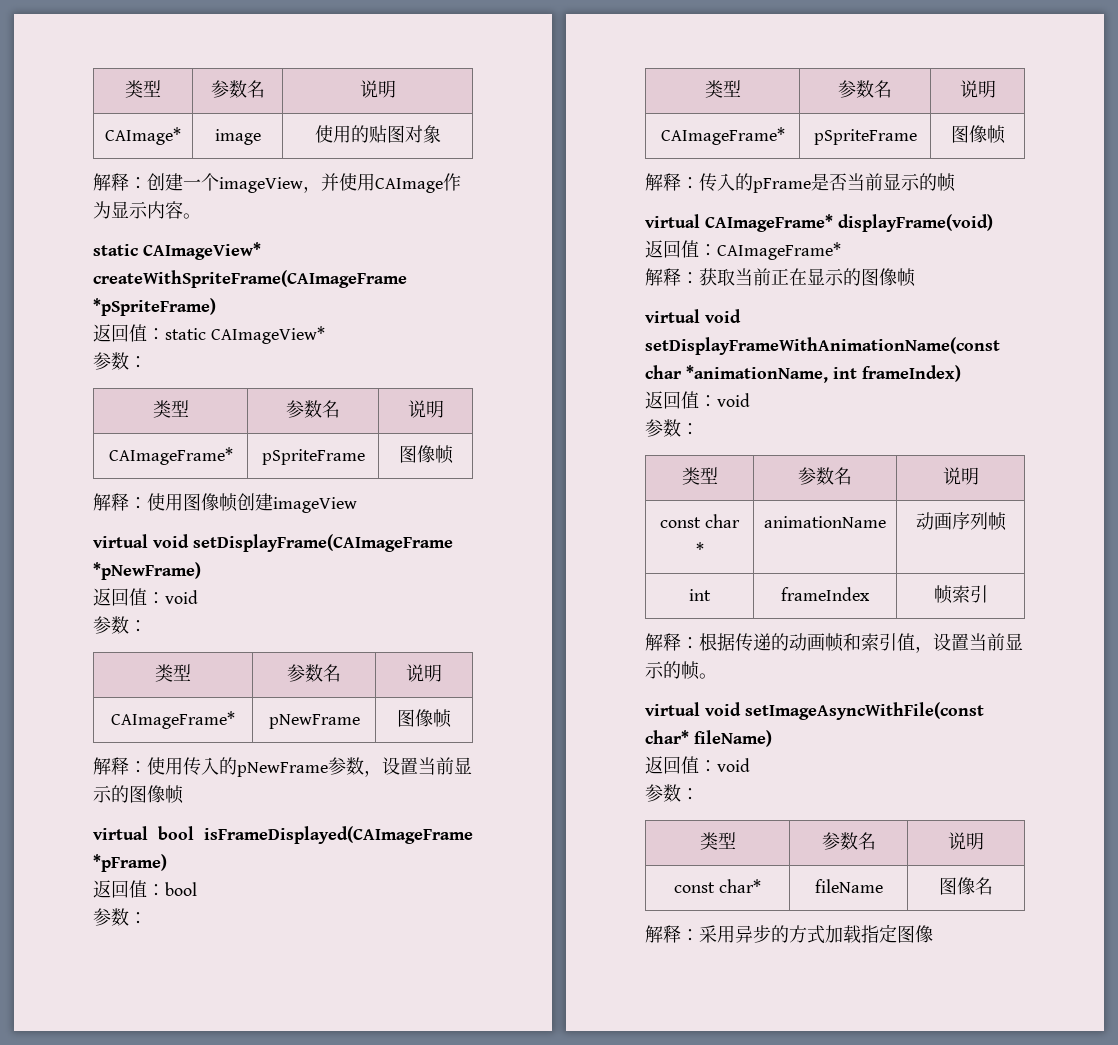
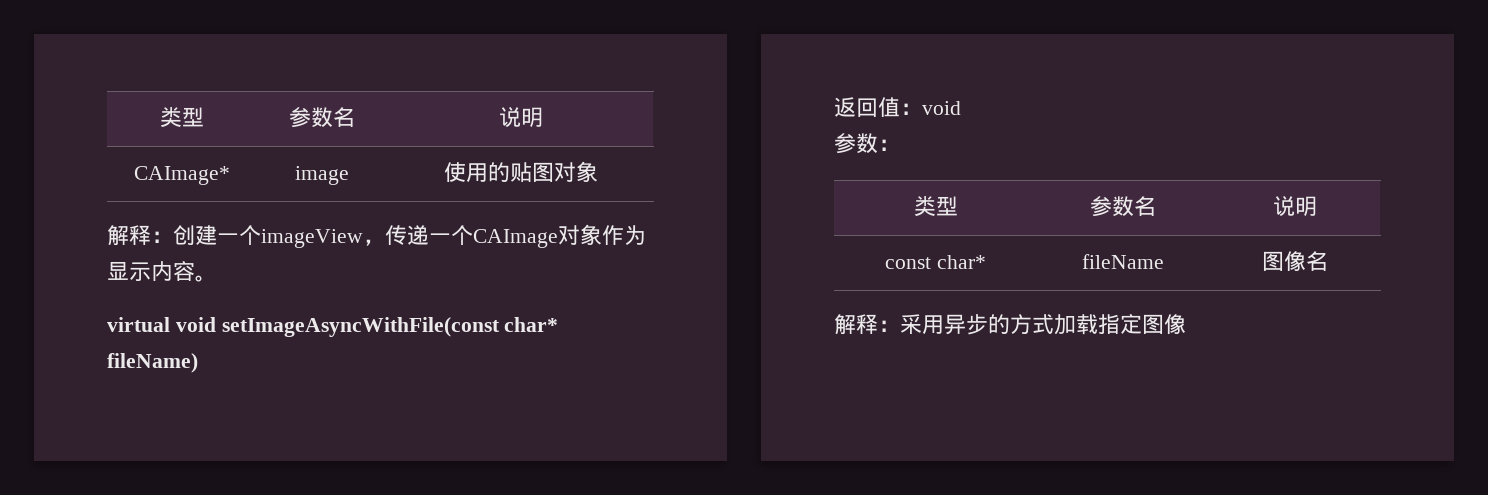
- 解释：创建一个imageView，并使用CAImage作为显示内容。
+ 解释：创建一个imageView，传递一个CAImage对象作为显示内容。
- static CAImageView* createWithSpriteFrame(CAImageFrame *pSpriteFrame)
- 返回值：static CAImageView*
- 参数：
- 类型 | 参数名 | 说明
- CAImageFrame* | pSpriteFrame | 图像帧
- 解释：使用图像帧创建imageView
- virtual void setDisplayFrame(CAImageFrame *pNewFrame)
- 返回值：void
- 参数：
- 类型 | 参数名 | 说明
- CAImageFrame* | pNewFrame | 图像帧
- 解释：使用传入的pNewFrame参数，设置当前显示的图像帧
- virtual bool isFrameDisplayed(CAImageFrame *pFrame)
- 返回值：bool
- 参数：
- 类型 | 参数名 | 说明
- CAImageFrame* | pSpriteFrame | 图像帧
- 解释：传入的pFrame是否当前显示的帧
- virtual CAImageFrame* displayFrame(void)
- 返回值：CAImageFrame*
- 解释：获取当前正在显示的图像帧
- virtual void setDisplayFrameWithAnimationName(const char *animationName, int frameIndex)
- 返回值：void
- 参数：
- 类型 | 参数名 | 说明
- const char * | animationName | 动画序列帧
- int | frameIndex | 帧索引
- 解释：根据传递的动画帧和索引值，设置当前显示的帧。

